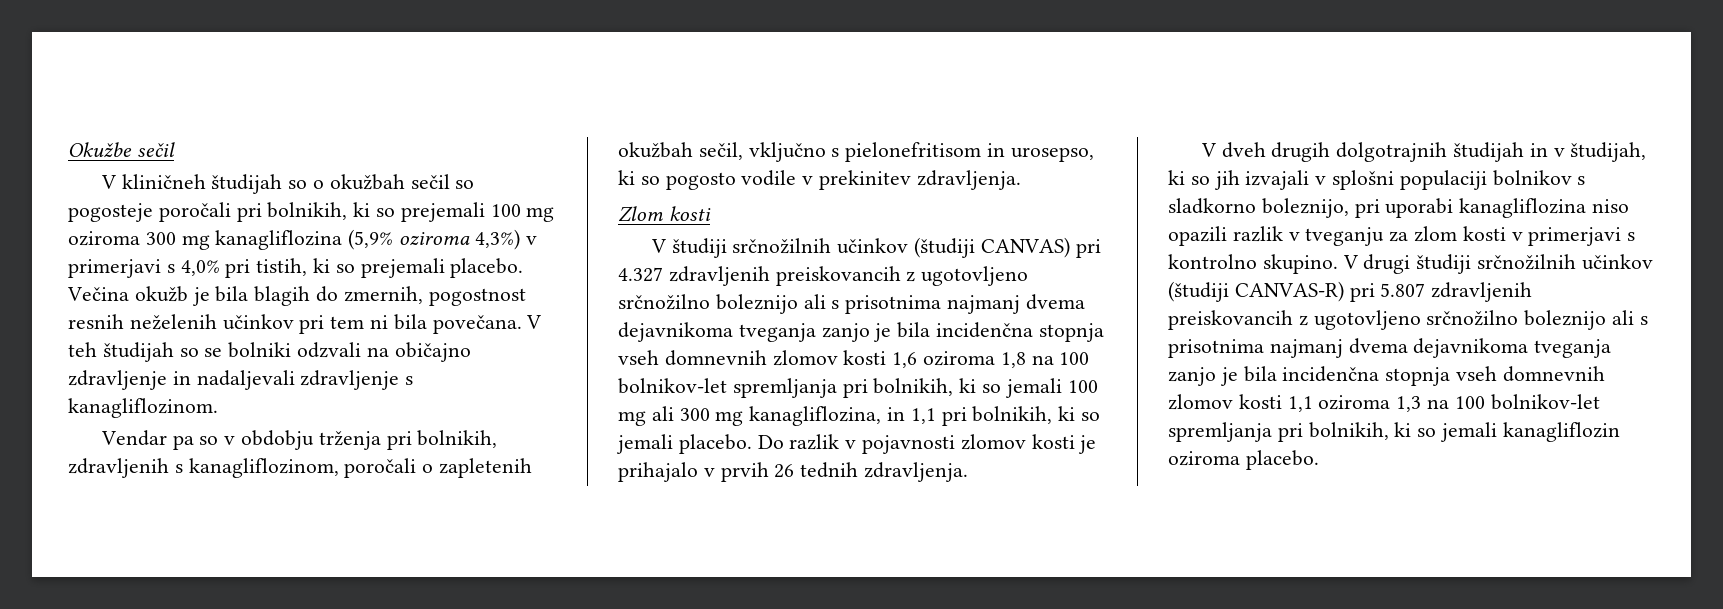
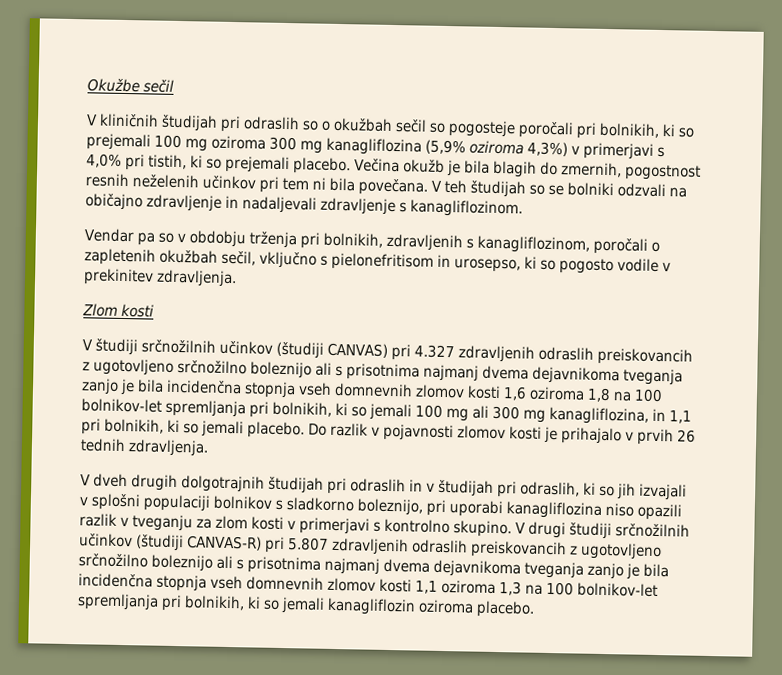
- V kliničneh študijah so o okužbah sečil so pogosteje poročali pri bolnikih, ki so prejemali 100 mg oziroma 300 mg kanagliflozina (5,9% oziroma 4,3%) v primerjavi s 4,0% pri tistih, ki so prejemali placebo.
+ V kliničnih študijah pri odraslih so o okužbah sečil so pogosteje poročali pri bolnikih, ki so prejemali 100 mg oziroma 300 mg kanagliflozina (5,9% oziroma 4,3%) v primerjavi s 4,0% pri tistih, ki so prejemali placebo.
- V študiji srčnožilnih učinkov (študiji CANVAS) pri 4.327 zdravljenih preiskovancih z ugotovljeno srčnožilno boleznijo ali s prisotnima najmanj dvema dejavnikoma tveganja zanjo je bila incidenčna stopnja vseh domnevnih zlomov kosti 1,6 oziroma 1,8 na 100 bolnikov-let spremljanja pri bolnikih, ki so jemali 100 mg ali 300 mg kanagliflozina, in 1,1 pri bolnikih, ki so jemali placebo.
+ V študiji srčnožilnih učinkov (študiji CANVAS) pri 4.327 zdravljenih odraslih preiskovancih z ugotovljeno srčnožilno boleznijo ali s prisotnima najmanj dvema dejavnikoma tveganja zanjo je bila incidenčna stopnja vseh domnevnih zlomov kosti 1,6 oziroma 1,8 na 100 bolnikov-let spremljanja pri bolnikih, ki so jemali 100 mg ali 300 mg kanagliflozina, in 1,1 pri bolnikih, ki so jemali placebo.
- V dveh drugih dolgotrajnih študijah in v študijah, ki so jih izvajali v splošni populaciji bolnikov s sladkorno boleznijo, pri uporabi kanagliflozina niso opazili razlik v tveganju za zlom kosti v primerjavi s kontrolno skupino.
+ V dveh drugih dolgotrajnih študijah pri odraslih in v študijah pri odraslih, ki so jih izvajali v splošni populaciji bolnikov s sladkorno boleznijo, pri uporabi kanagliflozina niso opazili razlik v tveganju za zlom kosti v primerjavi s kontrolno skupino.
- V drugi študiji srčnožilnih učinkov (študiji CANVAS-R) pri 5.807 zdravljenih preiskovancih z ugotovljeno srčnožilno boleznijo ali s prisotnima najmanj dvema dejavnikoma tveganja zanjo je bila incidenčna stopnja vseh domnevnih zlomov kosti 1,1 oziroma 1,3 na 100 bolnikov-let spremljanja pri bolnikih, ki so jemali kanagliflozin oziroma placebo.
+ V drugi študiji srčnožilnih učinkov (študiji CANVAS-R) pri 5.807 zdravljenih odraslih preiskovancih z ugotovljeno srčnožilno boleznijo ali s prisotnima najmanj dvema dejavnikoma tveganja zanjo je bila incidenčna stopnja vseh domnevnih zlomov kosti 1,1 oziroma 1,3 na 100 bolnikov-let spremljanja pri bolnikih, ki so jemali kanagliflozin oziroma placebo.

